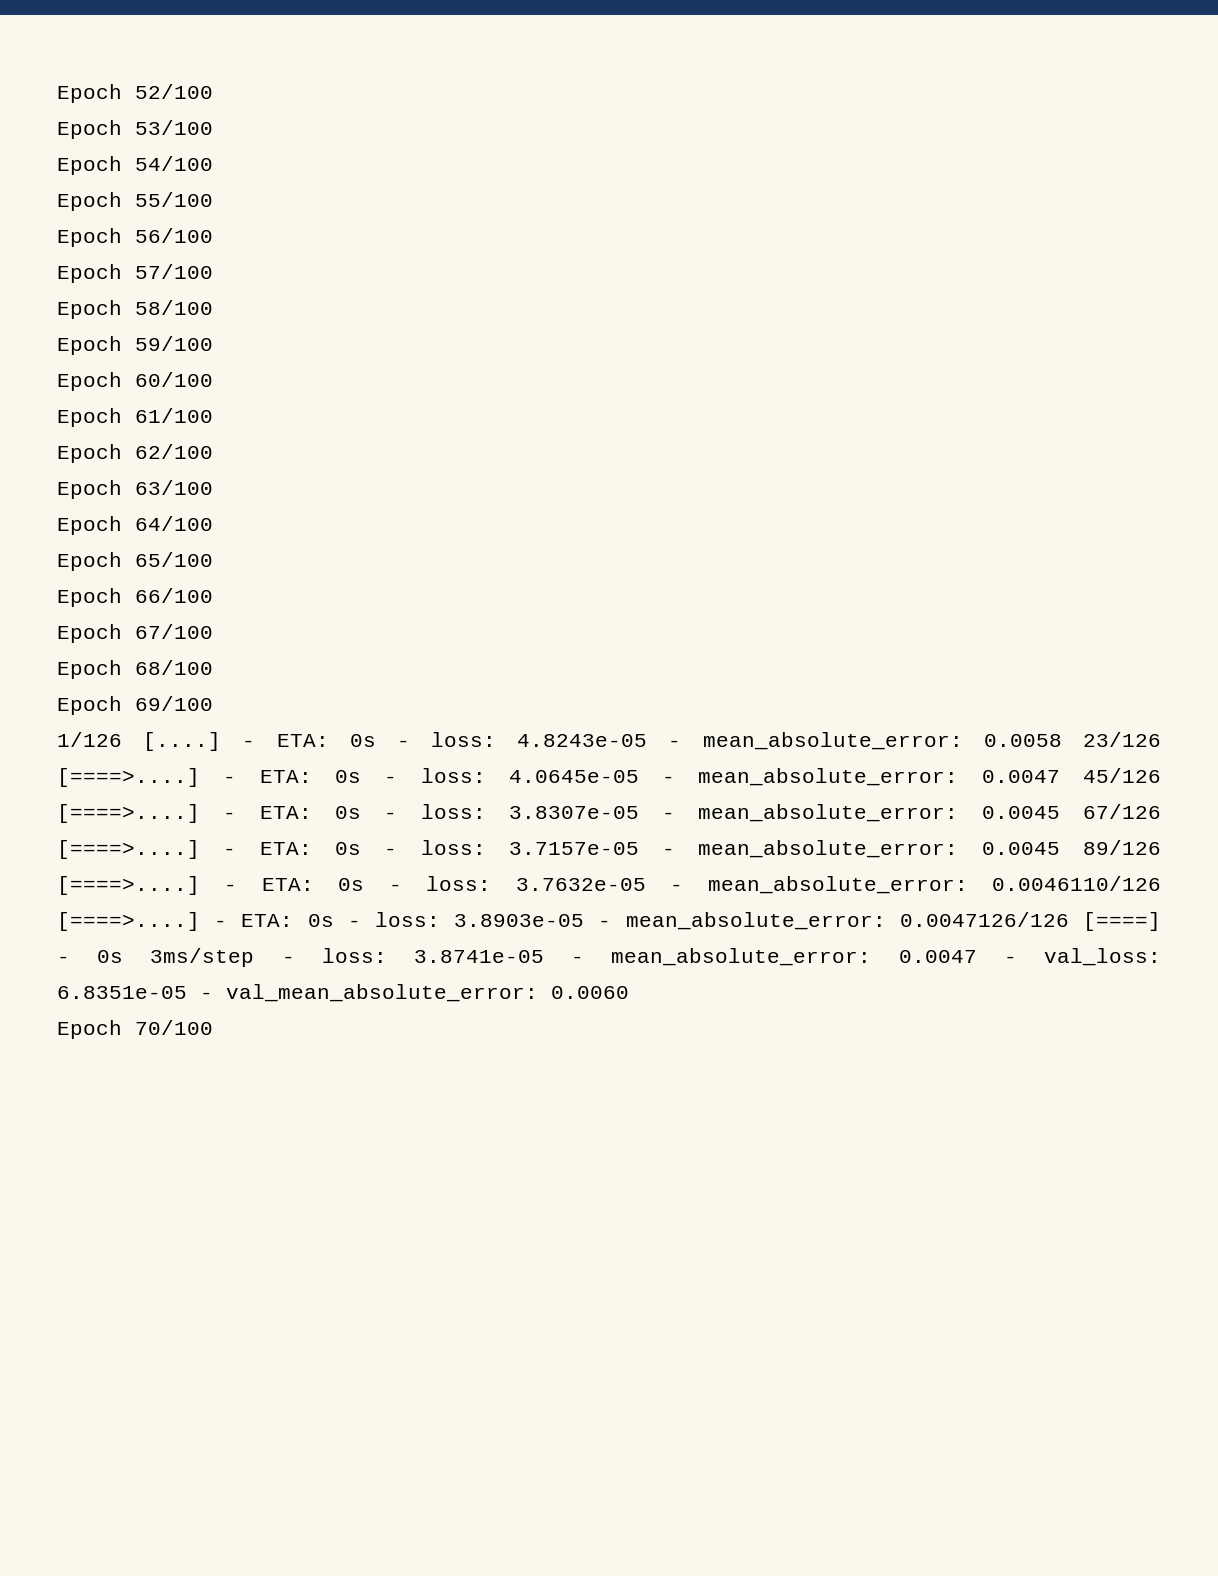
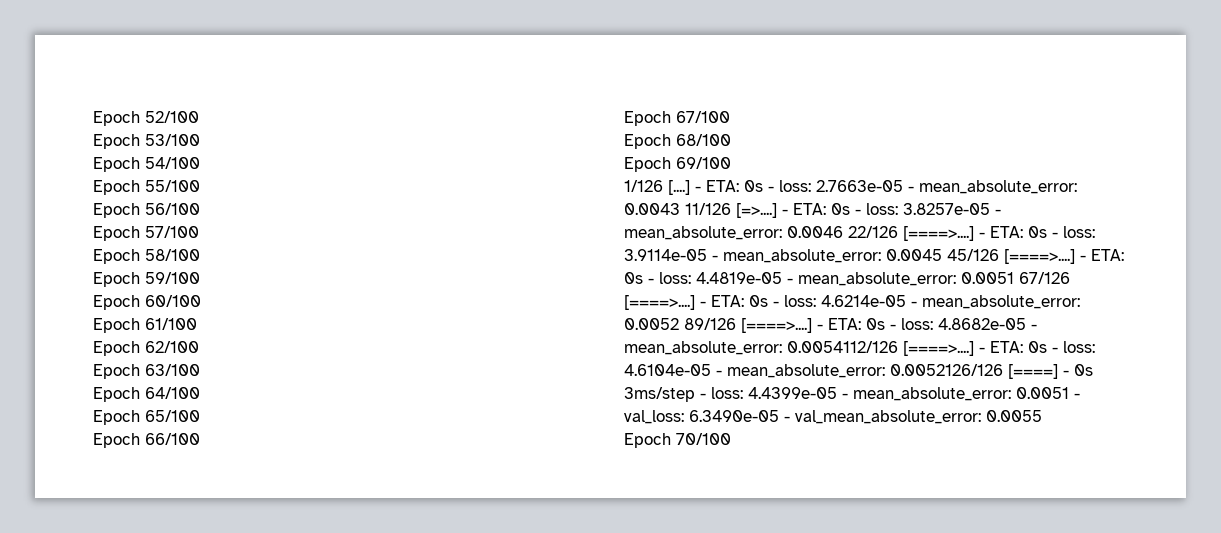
- - ETA: 0s - loss: 4.8243e-05 - mean_absolute_error: 0.0058 23/126 [====>....] - ETA: 0s - loss: 4.0645e-05 - mean_absolute_error: 0.0047 45/126 [====>....]
+ - ETA: 0s - loss: 2.7663e-05 - mean_absolute_error: 0.0043 11/126 [=>....] - ETA: 0s - loss: 3.8257e-05 - mean_absolute_error: 0.0046 22/126 [====>....] - ETA: 0s - loss: 3.9114e-05 - mean_absolute_error: 0.0045 45/126 [====>....]
- - ETA: 0s - loss: 3.8307e-05 - mean_absolute_error: 0.0045 67/126 [====>....]
+ - ETA: 0s - loss: 4.4819e-05 - mean_absolute_error: 0.0051 67/126 [====>....]
- - ETA: 0s - loss: 3.7157e-05 - mean_absolute_error: 0.0045 89/126 [====>....]
+ - ETA: 0s - loss: 4.6214e-05 - mean_absolute_error: 0.0052 89/126 [====>....]
- - ETA: 0s - loss: 3.7632e-05 - mean_absolute_error: 0.0046110/126 [====>....] - ETA: 0s - loss: 3.8903e-05 - mean_absolute_error: 0.0047126/126 [====] - 0s 3ms/step - loss: 3.8741e-05 - mean_absolute_error: 0.0047 - val_loss: 6.8351e-05 - val_mean_absolute_error: 0.0060
+ - ETA: 0s - loss: 4.8682e-05 - mean_absolute_error: 0.0054112/126 [====>....] - ETA: 0s - loss: 4.6104e-05 - mean_absolute_error: 0.0052126/126 [====] - 0s 3ms/step - loss: 4.4399e-05 - mean_absolute_error: 0.0051 - val_loss: 6.3490e-05 - val_mean_absolute_error: 0.0055

